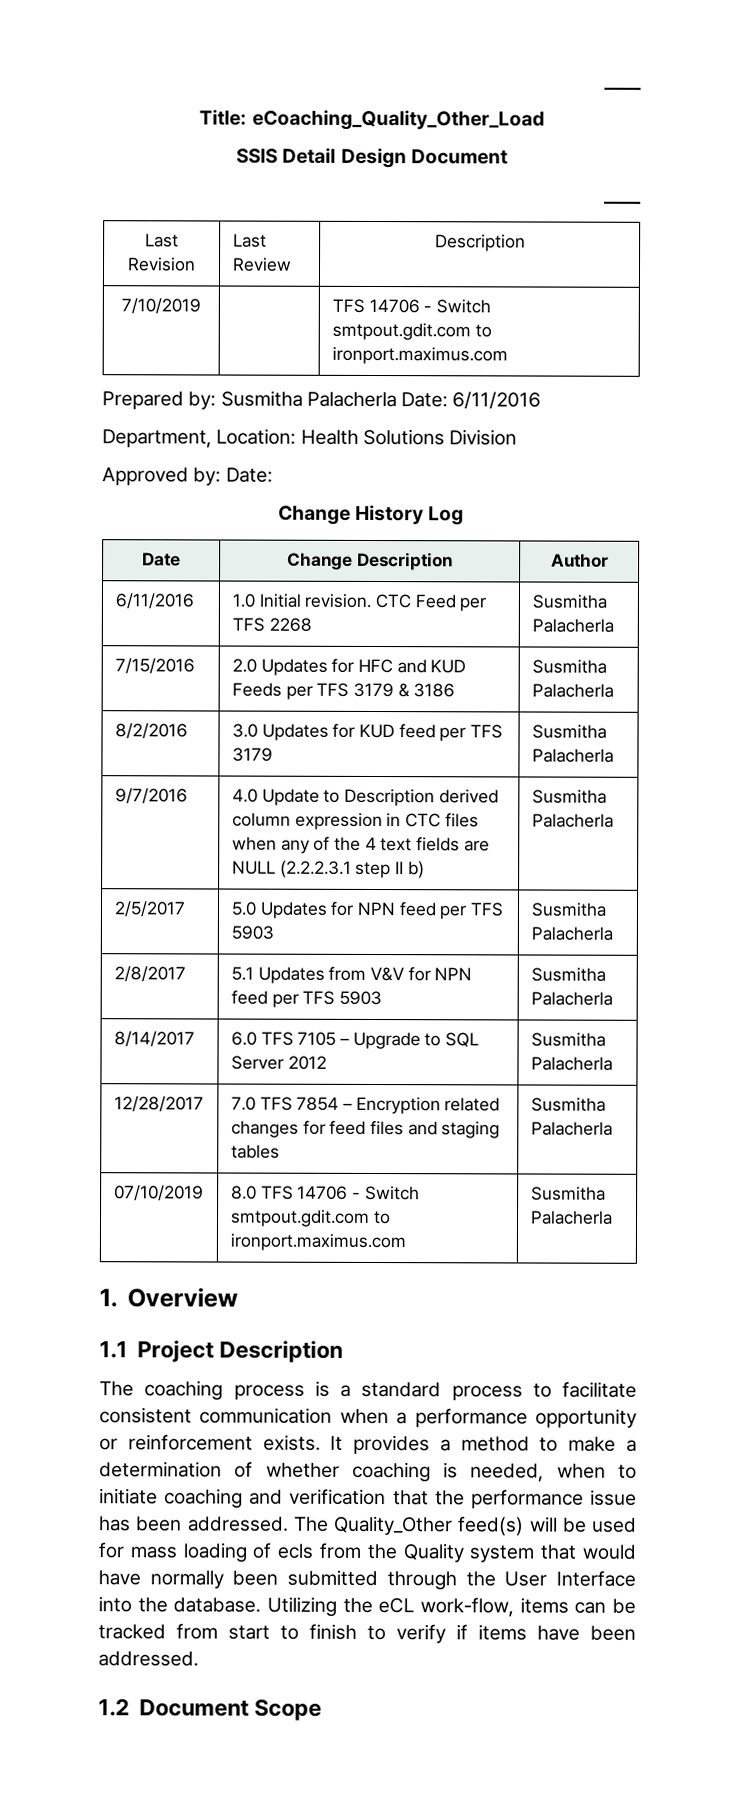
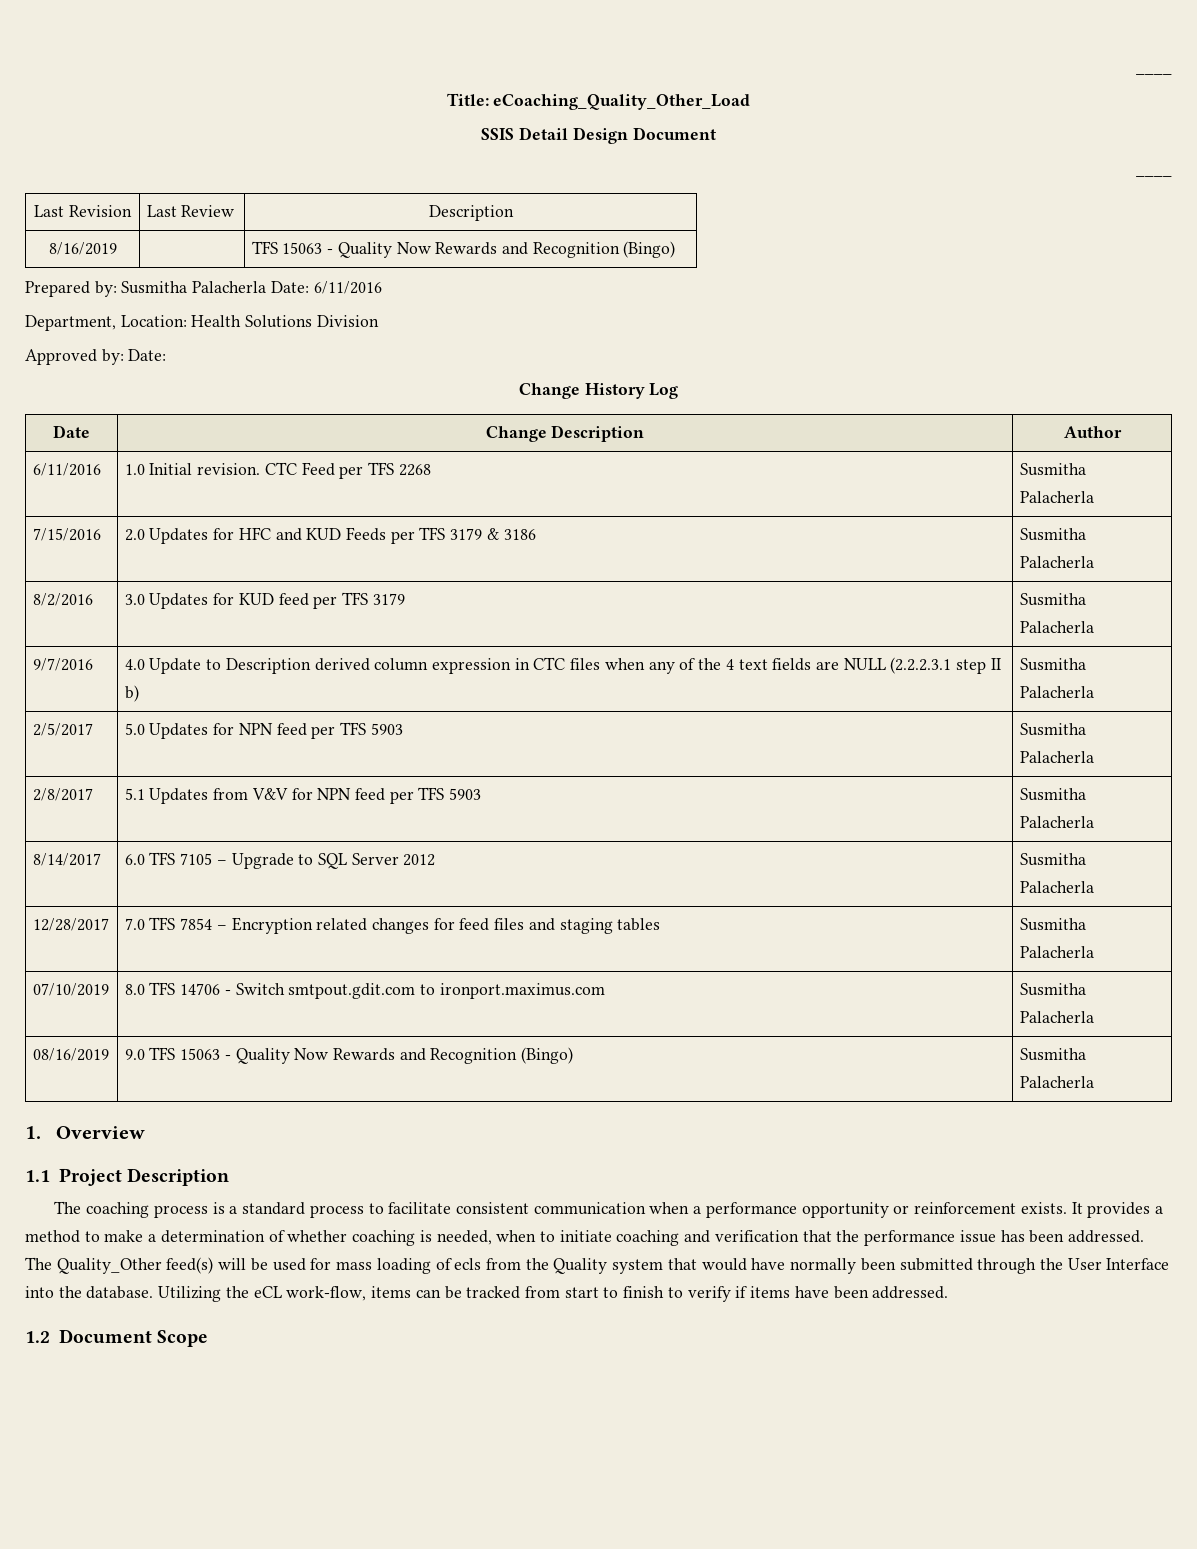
- 7/10/2019 | | TFS 14706 - Switch smtpout.gdit.com to ironport.maximus.com
+ 8/16/2019 | | TFS 15063 - Quality Now Rewards and Recognition (Bingo)
+ 08/16/2019 | 9.0 TFS 15063 - Quality Now Rewards and Recognition (Bingo) | Susmitha Palacherla

